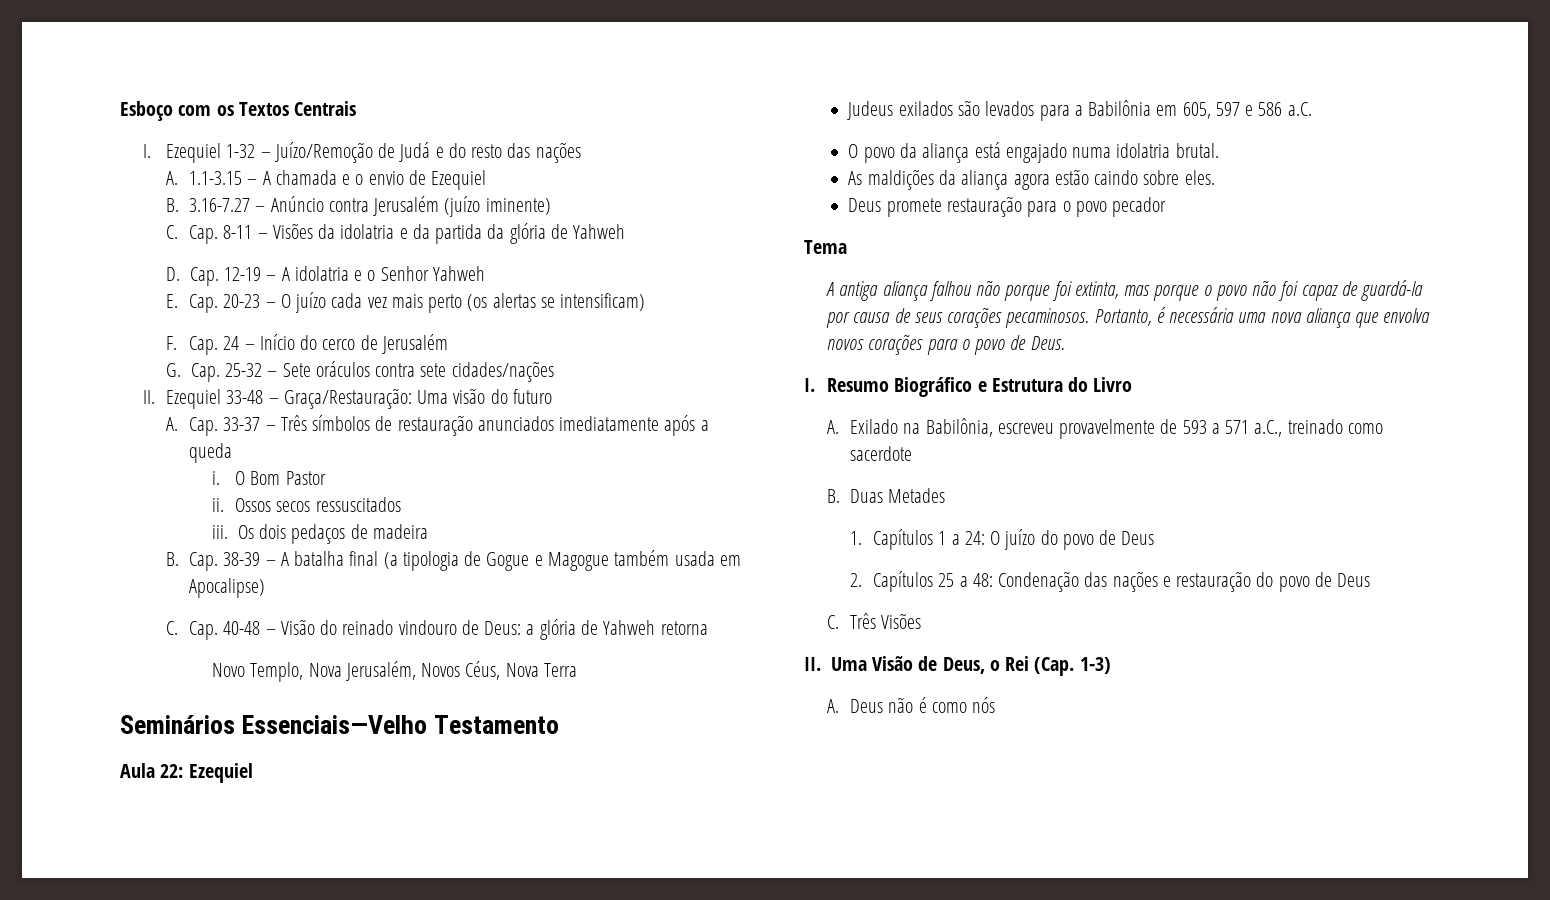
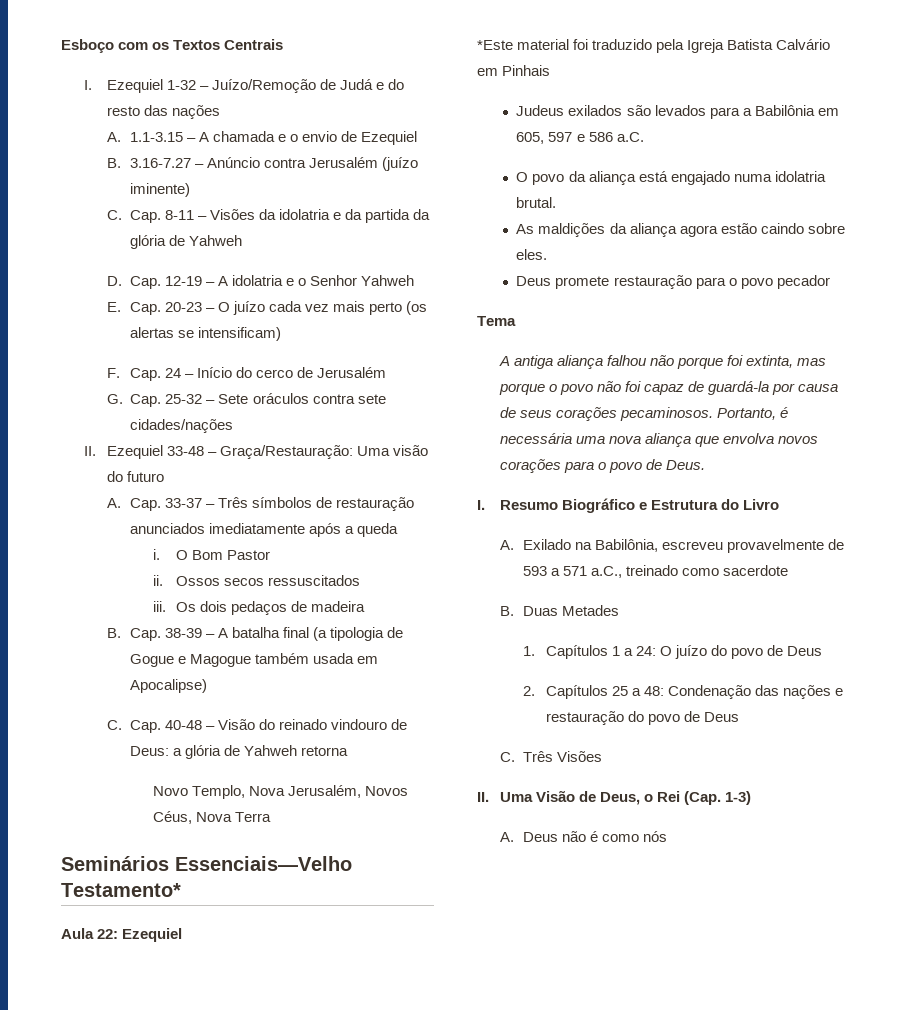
- Seminários Essenciais—Velho Testamento
+ Seminários Essenciais—Velho Testamento*
+ *Este material foi traduzido pela Igreja Batista Calvário em Pinhais

